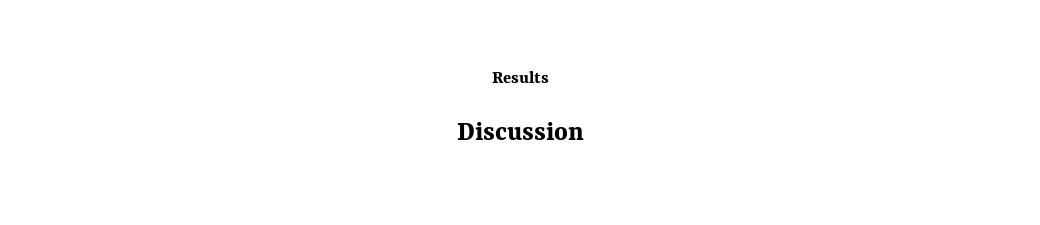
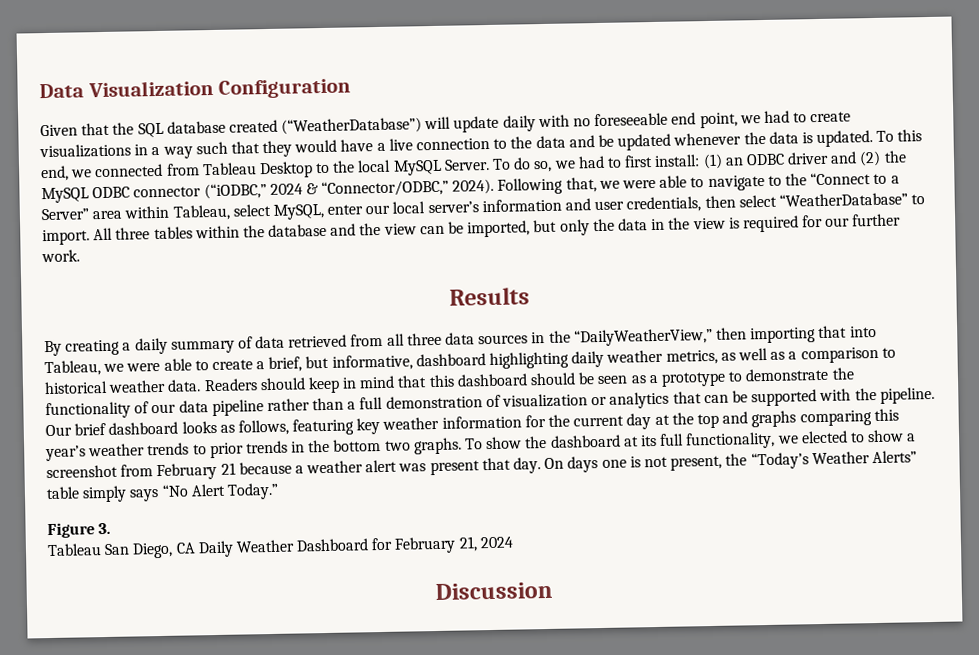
+ Data Visualization Configuration
+ Given that the SQL database created (“WeatherDatabase”) will update daily with no foreseeable end point, we had to create visualizations in a way such that they would have a live connection to the data and be updated whenever the data is updated. To this end, we connected from Tableau Desktop to the local MySQL Server. To do so, we had to first install: (1) an ODBC driver and (2) the MySQL ODBC connector (“iODBC,” 2024 & “Connector/ODBC,” 2024). Following that, we were able to navigate to the “Connect to a Server” area within Tableau, select MySQL, enter our local server’s information and user credentials, then select “WeatherDatabase” to import. All three tables within the database and the view can be imported, but only the data in the view is required for our further work.
  Results
+ By creating a daily summary of data retrieved from all three data sources in the “DailyWeatherView,” then importing that into Tableau, we were able to create a brief, but informative, dashboard highlighting daily weather metrics, as well as a comparison to historical weather data. Readers should keep in mind that this dashboard should be seen as a prototype to demonstrate the functionality of our data pipeline rather than a full demonstration of visualization or analytics that can be supported with the pipeline. Our brief dashboard looks as follows, featuring key weather information for the current day at the top and graphs comparing this year’s weather trends to prior trends in the bottom two graphs. To show the dashboard at its full functionality, we elected to show a screenshot from February 21 because a weather alert was present that day. On days one is not present, the “Today’s Weather Alerts” table simply says “No Alert Today.”
+ Figure 3.
+ Tableau San Diego, CA Daily Weather Dashboard for February 21, 2024

